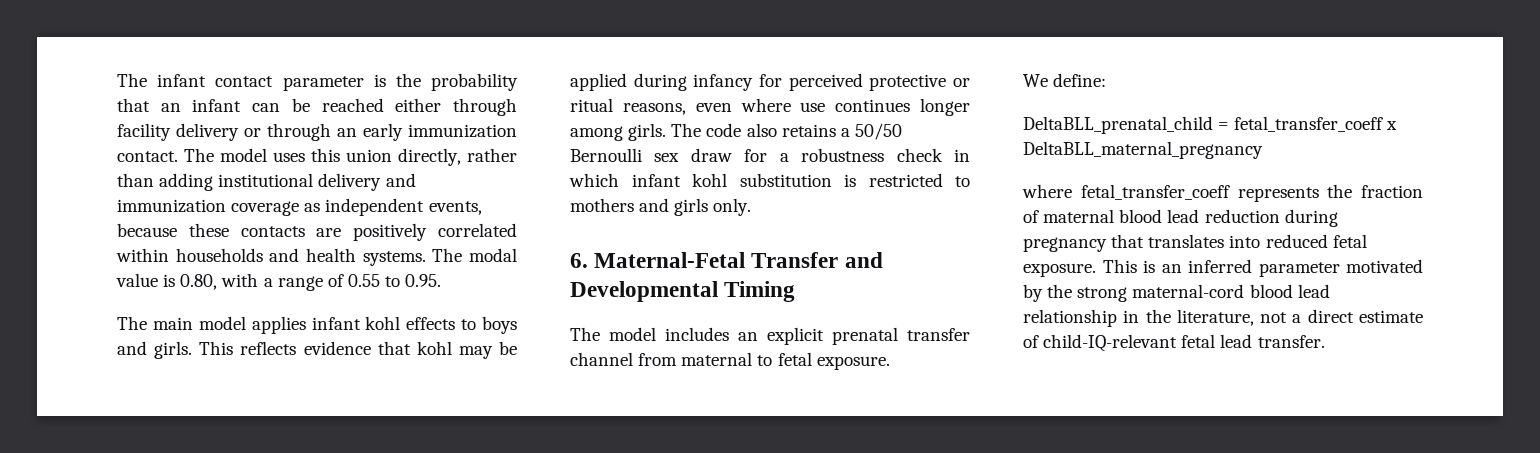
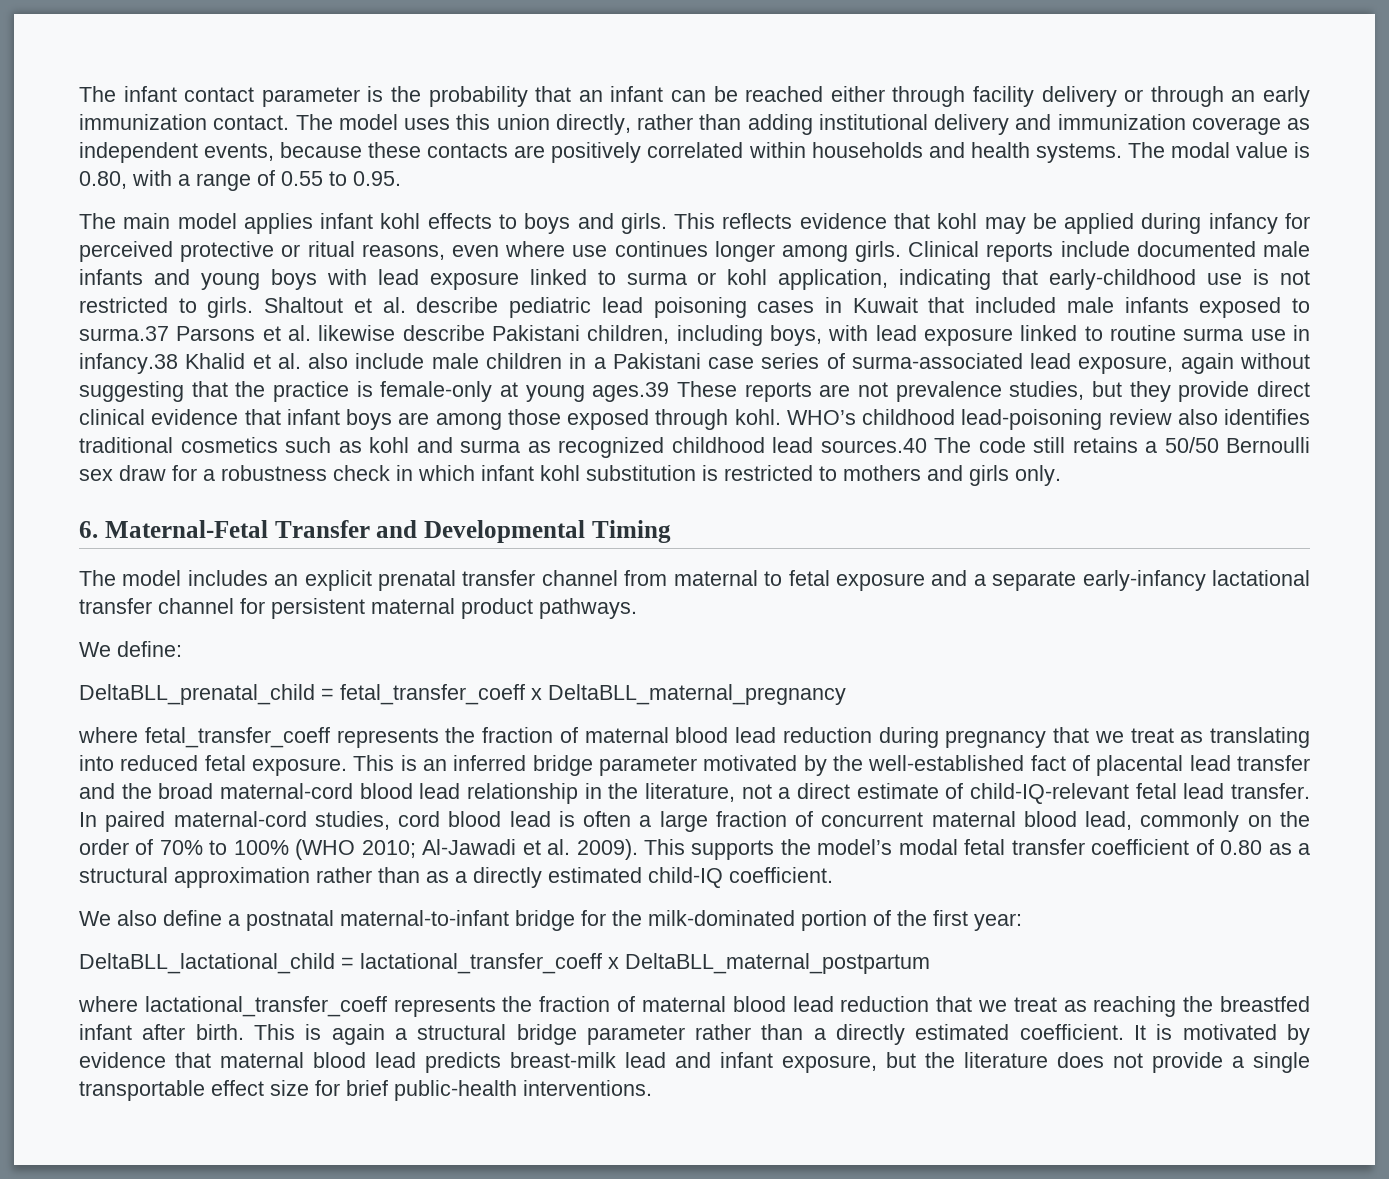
- The code also retains a 50/50 Bernoulli sex draw for a robustness check in which infant kohl substitution is restricted to mothers and girls only.
+ Clinical reports include documented male infants and young boys with lead exposure linked to surma or kohl application, indicating that early-childhood use is not restricted to girls. Shaltout et al. describe pediatric lead poisoning cases in Kuwait that included male infants exposed to surma.37 Parsons et al. likewise describe Pakistani children, including boys, with lead exposure linked to routine surma use in infancy.38 Khalid et al. also include male children in a Pakistani case series of surma-associated lead exposure, again without suggesting that the practice is female-only at young ages.39 These reports are not prevalence studies, but they provide direct clinical evidence that infant boys are among those exposed through kohl. WHO’s childhood lead-poisoning review also identifies traditional cosmetics such as kohl and surma as recognized childhood lead sources.40 The code still retains a 50/50 Bernoulli sex draw for a robustness check in which infant kohl substitution is restricted to mothers and girls only.
- The model includes an explicit prenatal transfer channel from maternal to fetal exposure.
+ The model includes an explicit prenatal transfer channel from maternal to fetal exposure and a separate early-infancy lactational transfer channel for persistent maternal product pathways.
- where fetal_transfer_coeff represents the fraction of maternal blood lead reduction during pregnancy that translates into reduced fetal exposure.
+ where fetal_transfer_coeff represents the fraction of maternal blood lead reduction during pregnancy that we treat as translating into reduced fetal exposure.
- This is an inferred parameter motivated by the strong maternal-cord blood lead relationship in the literature, not a direct estimate of child-IQ-relevant fetal lead transfer.
+ This is an inferred bridge parameter motivated by the well-established fact of placental lead transfer and the broad maternal-cord blood lead relationship in the literature, not a direct estimate of child-IQ-relevant fetal lead transfer.
+ In paired maternal-cord studies, cord blood lead is often a large fraction of concurrent maternal blood lead, commonly on the order of 70% to 100% (WHO 2010; Al-Jawadi et al. 2009). This supports the model’s modal fetal transfer coefficient of 0.80 as a structural approximation rather than as a directly estimated child-IQ coefficient.
+ We also define a postnatal maternal-to-infant bridge for the milk-dominated portion of the first year:
+ DeltaBLL_lactational_child = lactational_transfer_coeff x DeltaBLL_maternal_postpartum
+ where lactational_transfer_coeff represents the fraction of maternal blood lead reduction that we treat as reaching the breastfed infant after birth. This is again a structural bridge parameter rather than a directly estimated coefficient. It is motivated by evidence that maternal blood lead predicts breast-milk lead and infant exposure, but the literature does not provide a single transportable effect size for brief public-health interventions.

